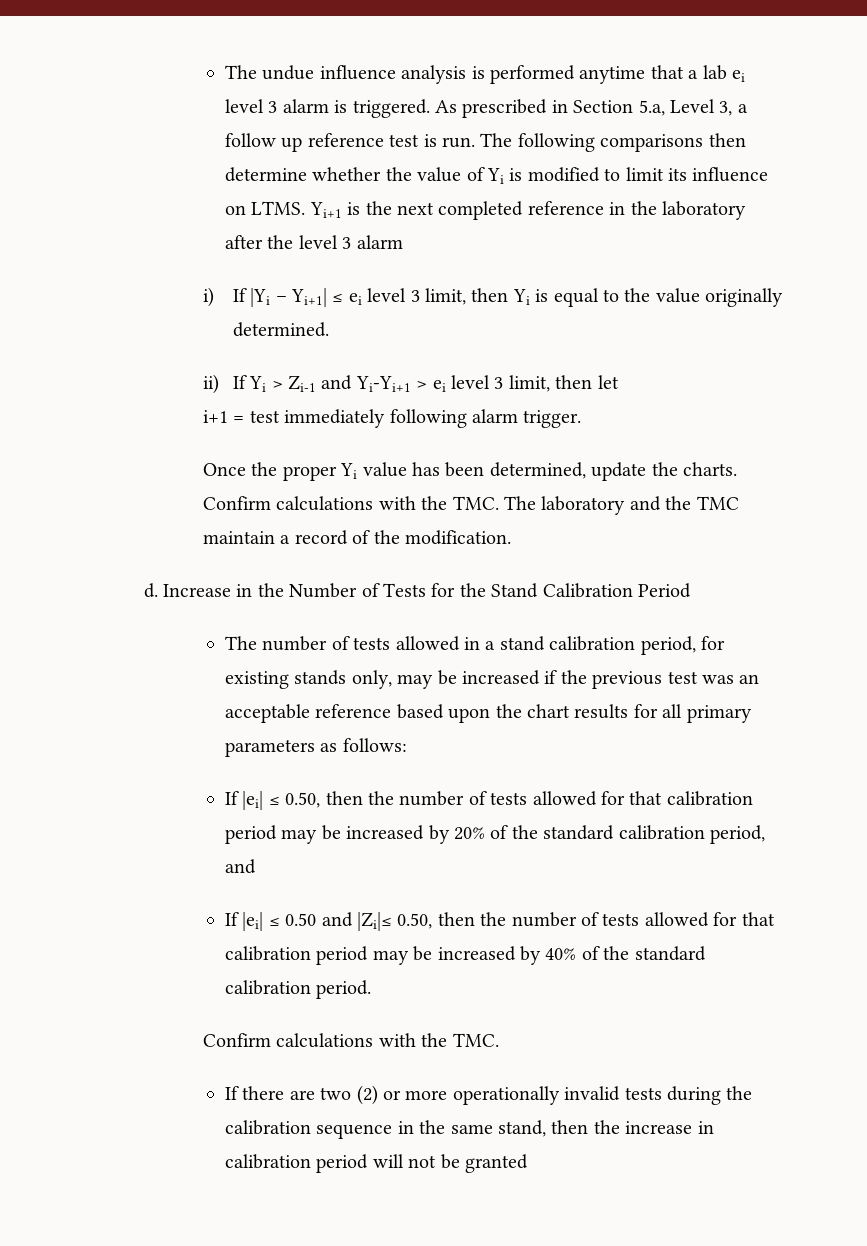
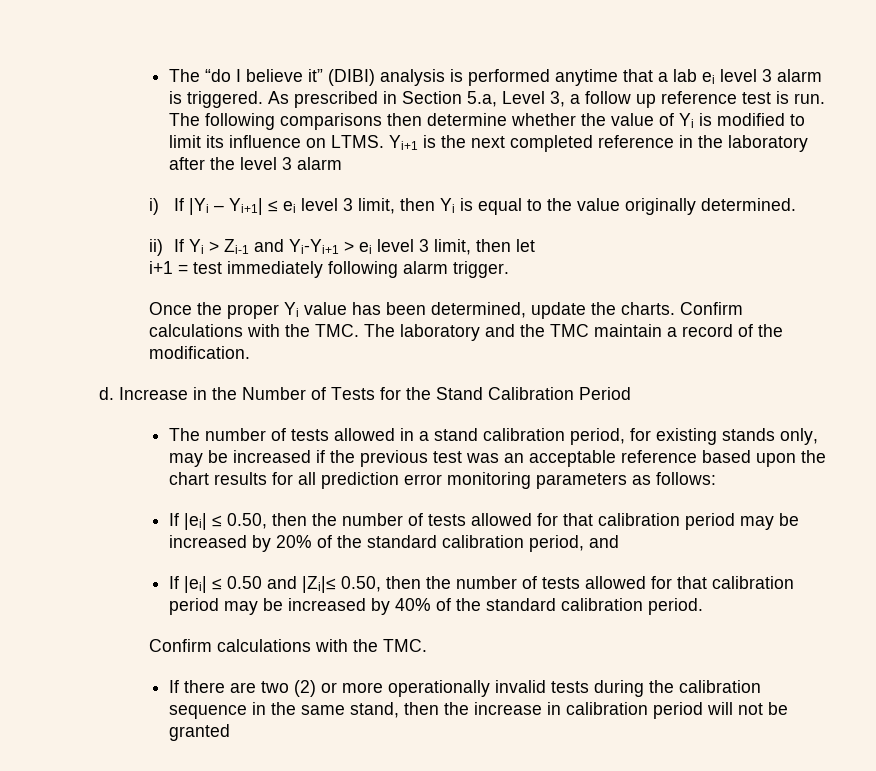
- The undue influence analysis is performed anytime that a lab ei level 3 alarm is triggered.
+ The “do I believe it” (DIBI) analysis is performed anytime that a lab ei level 3 alarm is triggered.
- The number of tests allowed in a stand calibration period, for existing stands only, may be increased if the previous test was an acceptable reference based upon the chart results for all primary parameters as follows:
+ The number of tests allowed in a stand calibration period, for existing stands only, may be increased if the previous test was an acceptable reference based upon the chart results for all prediction error monitoring parameters as follows:

